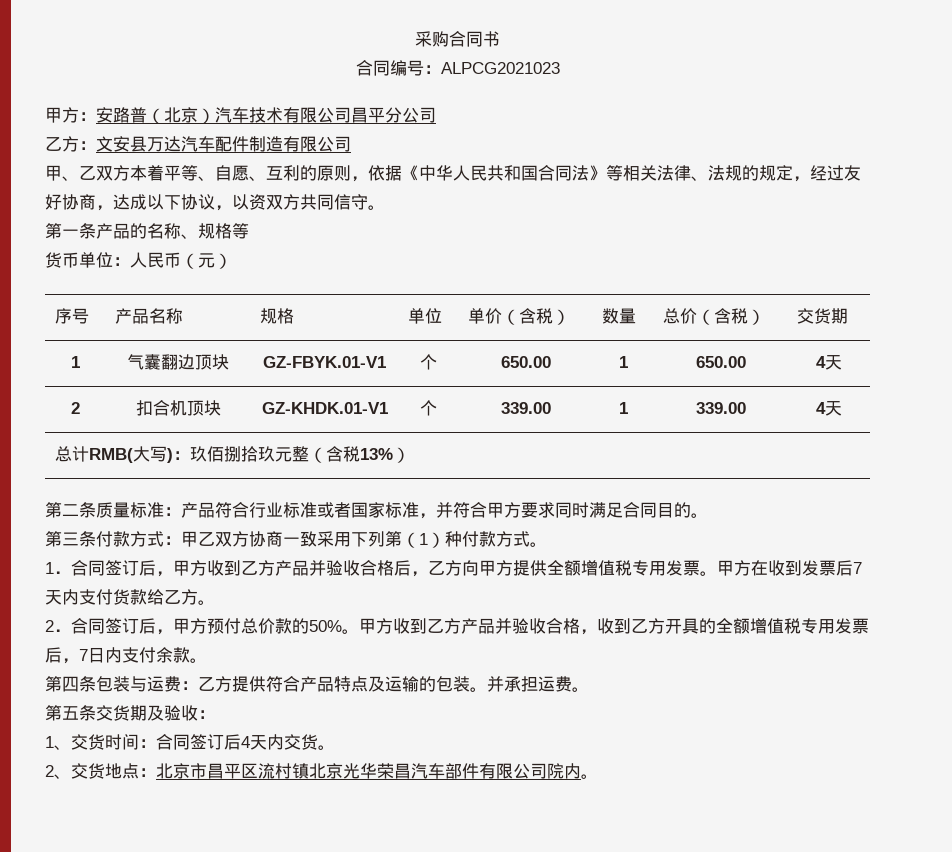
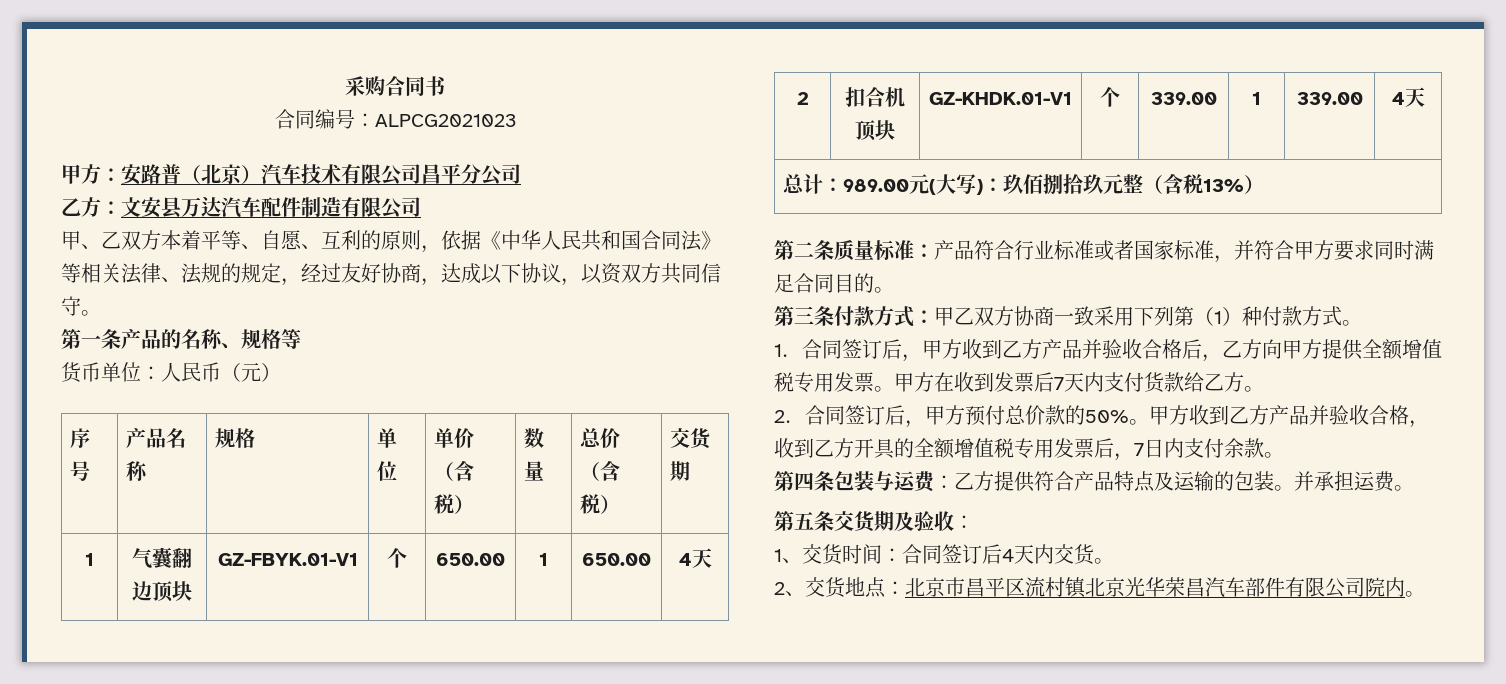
- 总计RMB(大写)：玖佰捌拾玖元整（含税13%）
+ 总计：989.00元(大写)：玖佰捌拾玖元整（含税13%）

